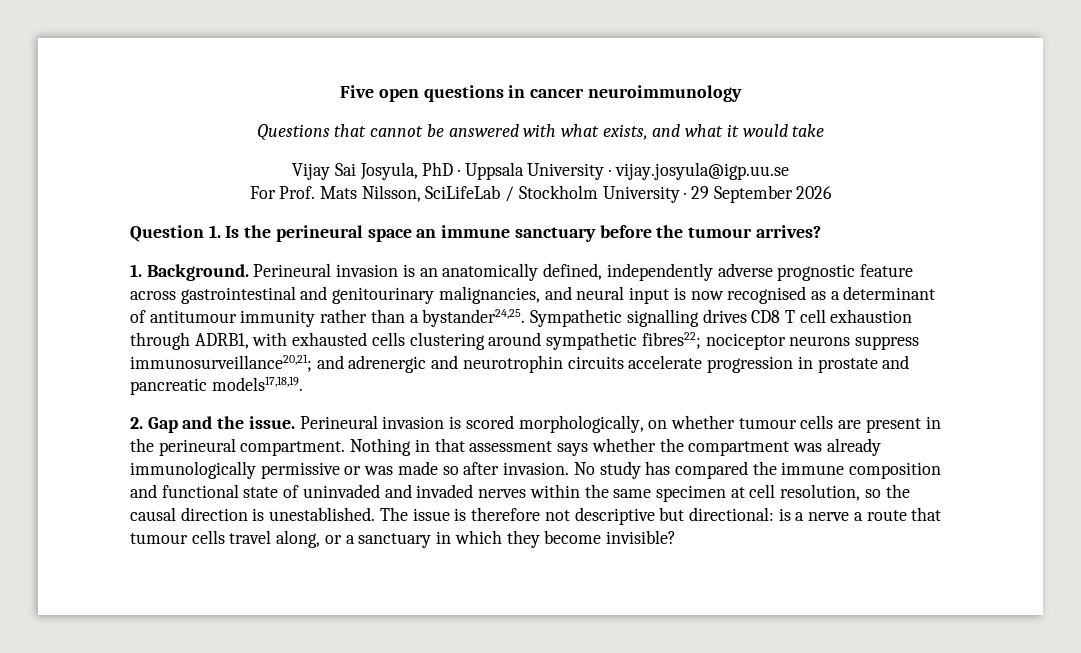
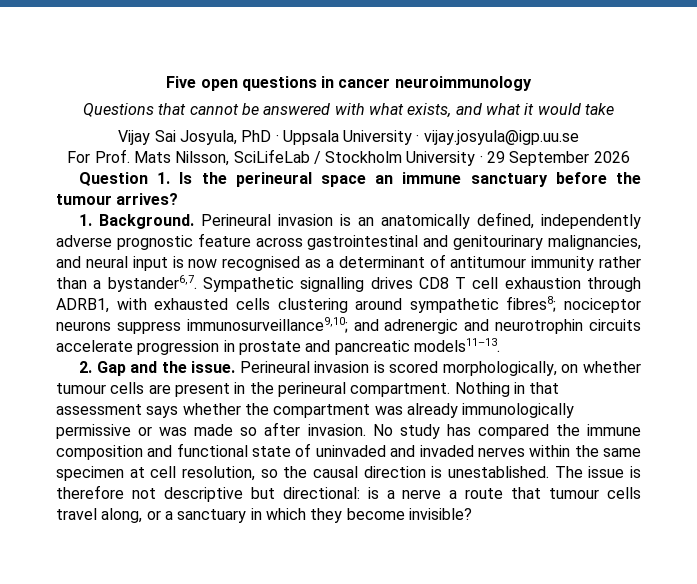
- Perineural invasion is an anatomically defined, independently adverse prognostic feature across gastrointestinal and genitourinary malignancies, and neural input is now recognised as a determinant of antitumour immunity rather than a bystander24,25.
+ Perineural invasion is an anatomically defined, independently adverse prognostic feature across gastrointestinal and genitourinary malignancies, and neural input is now recognised as a determinant of antitumour immunity rather than a bystander6,7.
- Sympathetic signalling drives CD8 T cell exhaustion through ADRB1, with exhausted cells clustering around sympathetic fibres22; nociceptor neurons suppress immunosurveillance20,21; and adrenergic and neurotrophin circuits accelerate progression in prostate and pancreatic models17,18,19.
+ Sympathetic signalling drives CD8 T cell exhaustion through ADRB1, with exhausted cells clustering around sympathetic fibres8; nociceptor neurons suppress immunosurveillance9,10; and adrenergic and neurotrophin circuits accelerate progression in prostate and pancreatic models11–13.

